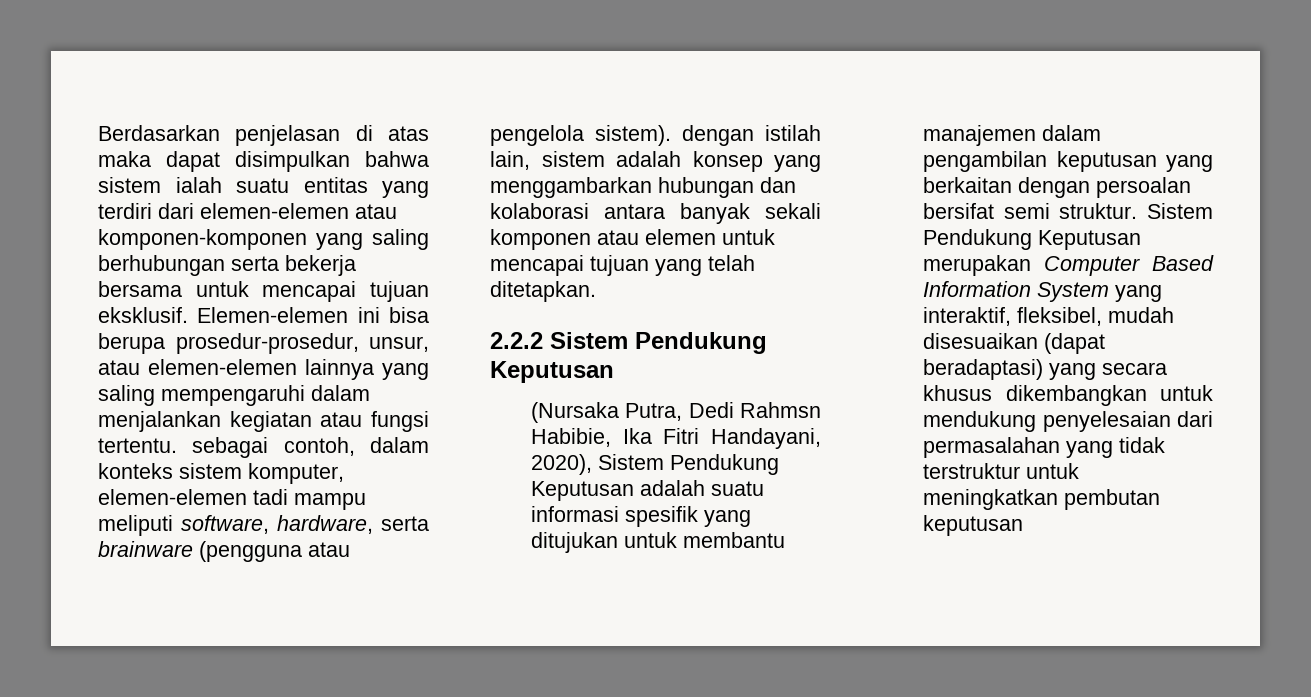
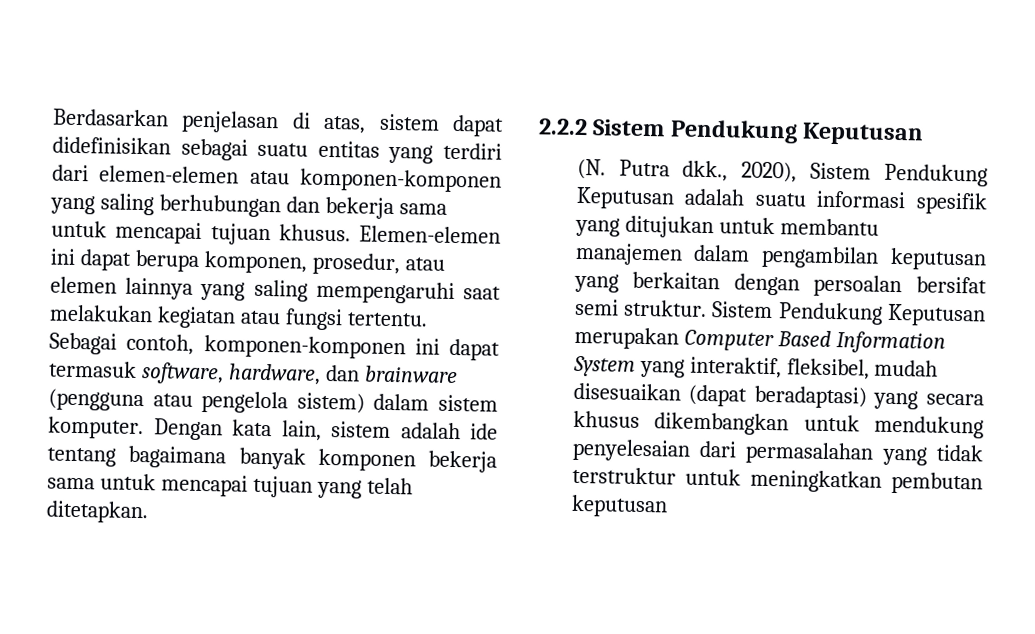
- Berdasarkan penjelasan di atas maka dapat disimpulkan bahwa sistem ialah suatu entitas yang terdiri dari elemen-elemen atau komponen-komponen yang saling berhubungan serta bekerja bersama untuk mencapai tujuan eksklusif.
+ Berdasarkan penjelasan di atas, sistem dapat didefinisikan sebagai suatu entitas yang terdiri dari elemen-elemen atau komponen-komponen yang saling berhubungan dan bekerja sama untuk mencapai tujuan khusus.
- Elemen-elemen ini bisa berupa prosedur-prosedur, unsur, atau elemen-elemen lainnya yang saling mempengaruhi dalam menjalankan kegiatan atau fungsi tertentu. sebagai contoh, dalam konteks sistem komputer, elemen-elemen tadi mampu meliputi software, hardware, serta brainware (pengguna atau pengelola sistem). dengan istilah lain, sistem adalah konsep yang menggambarkan hubungan dan kolaborasi antara banyak sekali komponen atau elemen untuk mencapai tujuan yang telah ditetapkan.
+ Elemen-elemen ini dapat berupa komponen, prosedur, atau elemen lainnya yang saling mempengaruhi saat melakukan kegiatan atau fungsi tertentu. Sebagai contoh, komponen-komponen ini dapat termasuk software, hardware, dan brainware (pengguna atau pengelola sistem) dalam sistem komputer. Dengan kata lain, sistem adalah ide tentang bagaimana banyak komponen bekerja sama untuk mencapai tujuan yang telah ditetapkan.
- (Nursaka Putra, Dedi Rahmsn Habibie, Ika Fitri Handayani, 2020), Sistem Pendukung Keputusan adalah suatu informasi spesifik yang ditujukan untuk membantu manajemen dalam pengambilan keputusan yang berkaitan dengan persoalan bersifat semi struktur.
+ (N. Putra dkk., 2020), Sistem Pendukung Keputusan adalah suatu informasi spesifik yang ditujukan untuk membantu manajemen dalam pengambilan keputusan yang berkaitan dengan persoalan bersifat semi struktur.

